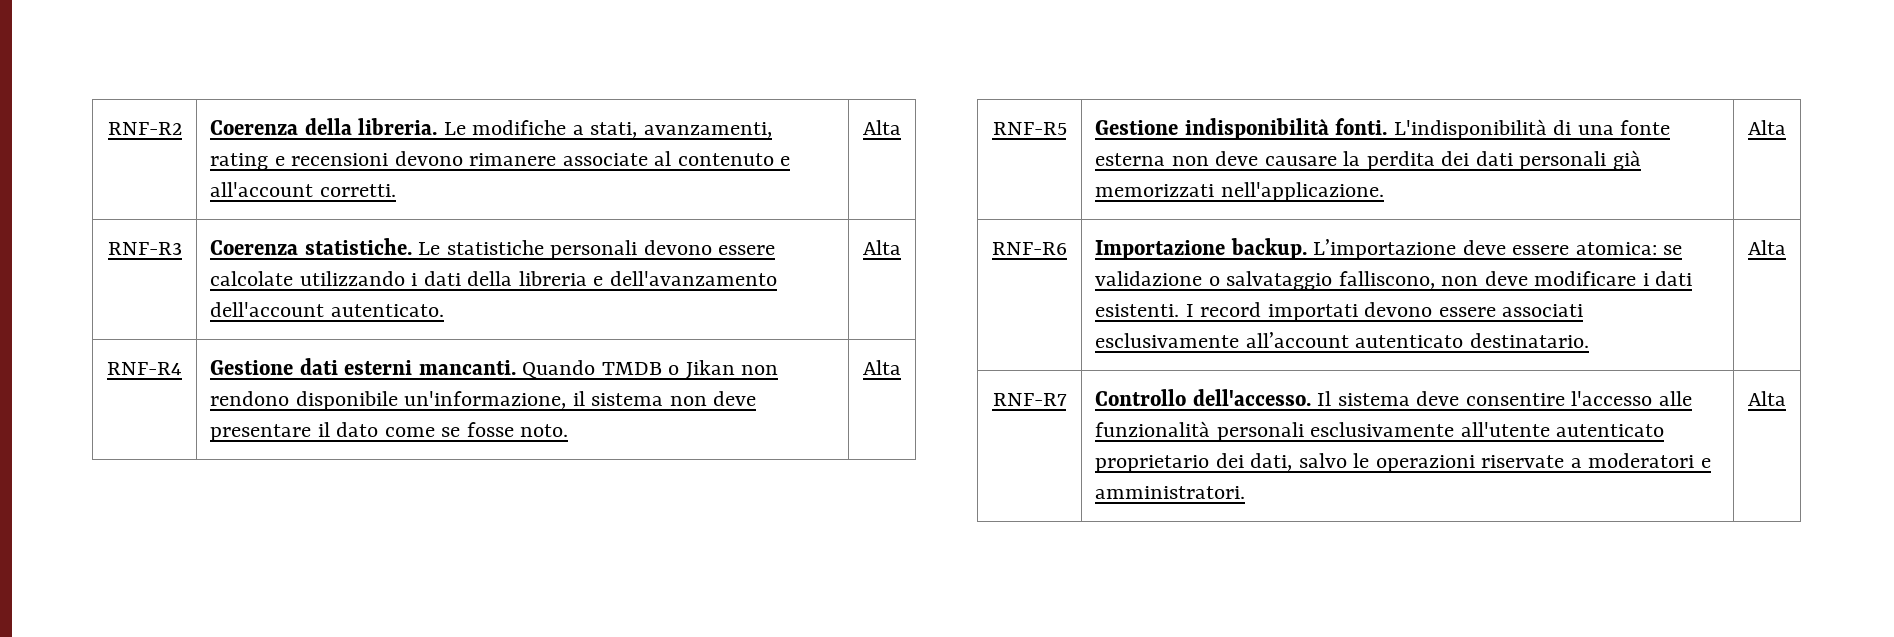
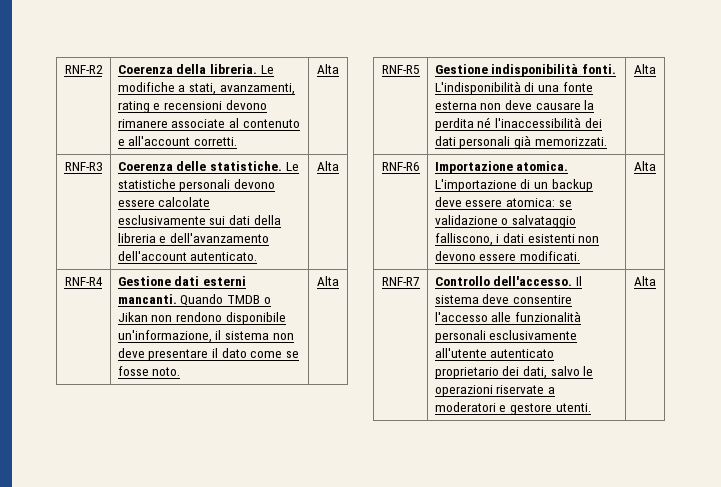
- RNF-R3 | Coerenza statistiche. Le statistiche personali devono essere calcolate utilizzando i dati della libreria e dell'avanzamento dell'account autenticato. | Alta
+ RNF-R3 | Coerenza delle statistiche. Le statistiche personali devono essere calcolate esclusivamente sui dati della libreria e dell'avanzamento dell'account autenticato. | Alta
- RNF-R5 | Gestione indisponibilità fonti. L'indisponibilità di una fonte esterna non deve causare la perdita dei dati personali già memorizzati nell'applicazione. | Alta
+ RNF-R5 | Gestione indisponibilità fonti. L'indisponibilità di una fonte esterna non deve causare la perdita né l'inaccessibilità dei dati personali già memorizzati. | Alta
- RNF-R6 | Importazione backup. L’importazione deve essere atomica: se validazione o salvataggio falliscono, non deve modificare i dati esistenti. I record importati devono essere associati esclusivamente all’account autenticato destinatario. | Alta
+ RNF-R6 | Importazione atomica. L'importazione di un backup deve essere atomica: se validazione o salvataggio falliscono, i dati esistenti non devono essere modificati. | Alta
- RNF-R7 | Controllo dell'accesso. Il sistema deve consentire l'accesso alle funzionalità personali esclusivamente all'utente autenticato proprietario dei dati, salvo le operazioni riservate a moderatori e amministratori. | Alta
+ RNF-R7 | Controllo dell'accesso. Il sistema deve consentire l'accesso alle funzionalità personali esclusivamente all'utente autenticato proprietario dei dati, salvo le operazioni riservate a moderatori e gestore utenti. | Alta

